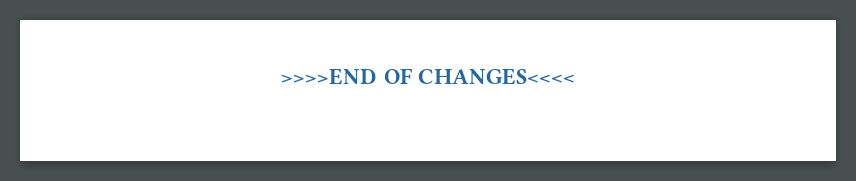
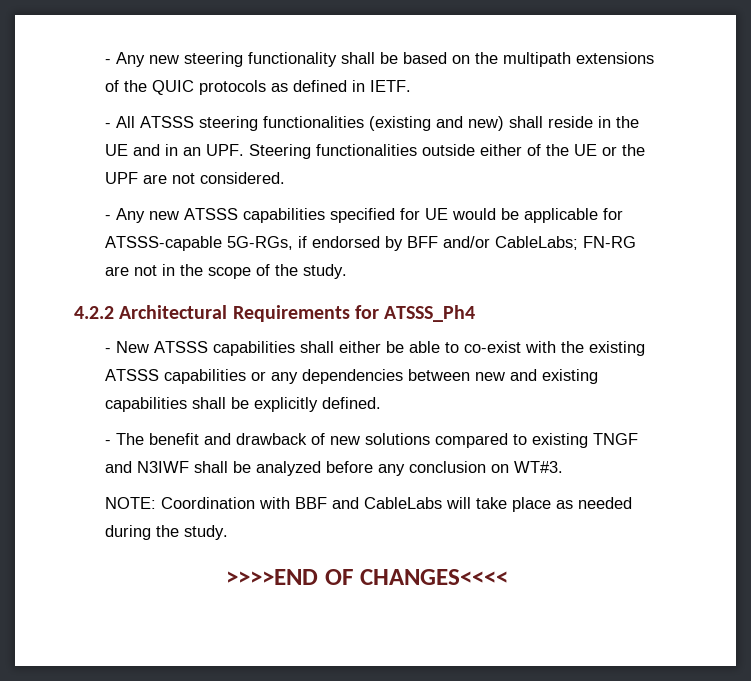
+ - Any new steering functionality shall be based on the multipath extensions of the QUIC protocols as defined in IETF.
+ - All ATSSS steering functionalities (existing and new) shall reside in the UE and in an UPF. Steering functionalities outside either of the UE or the UPF are not considered.
+ - Any new ATSSS capabilities specified for UE would be applicable for ATSSS-capable 5G-RGs, if endorsed by BFF and/or CableLabs; FN-RG are not in the scope of the study.
+ 4.2.2 Architectural Requirements for ATSSS_Ph4
+ - New ATSSS capabilities shall either be able to co-exist with the existing ATSSS capabilities or any dependencies between new and existing capabilities shall be explicitly defined.
+ - The benefit and drawback of new solutions compared to existing TNGF and N3IWF shall be analyzed before any conclusion on WT#3.
+ NOTE: Coordination with BBF and CableLabs will take place as needed during the study.

